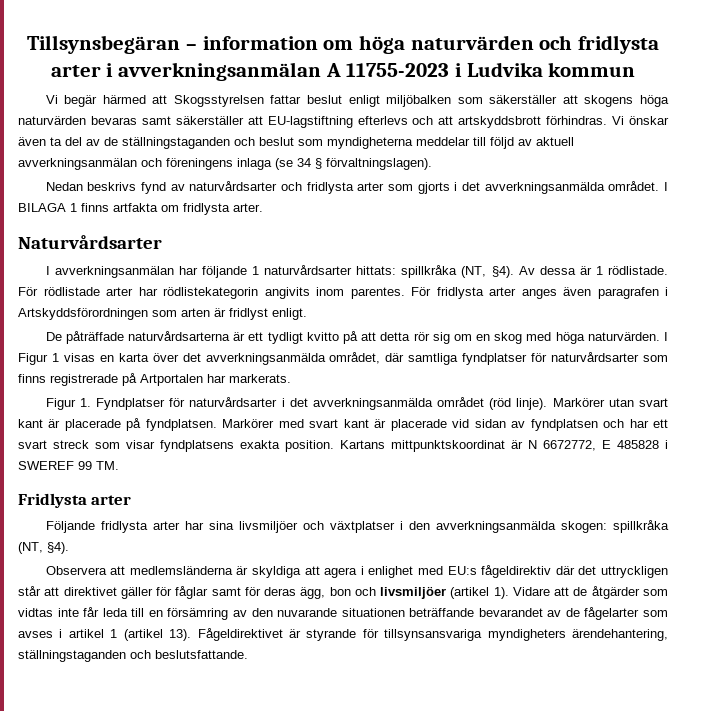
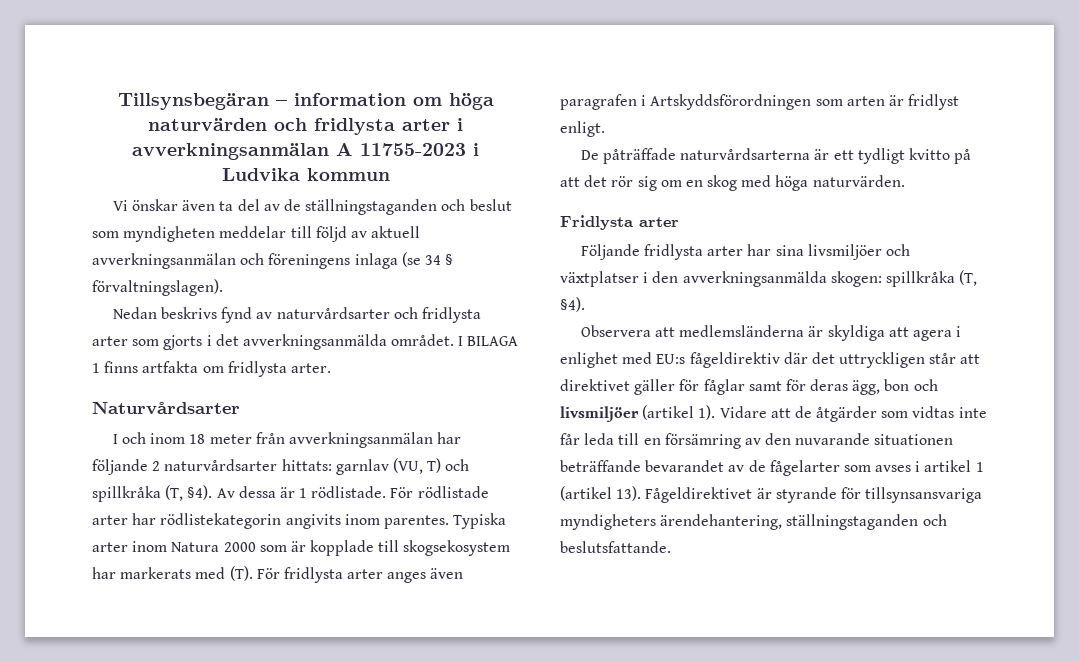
- Vi begär härmed att Skogsstyrelsen fattar beslut enligt miljöbalken som säkerställer att skogens höga naturvärden bevaras samt säkerställer att EU-lagstiftning efterlevs och att artskyddsbrott förhindras. Vi önskar även ta del av de ställningstaganden och beslut som myndigheterna meddelar till följd av aktuell avverkningsanmälan och föreningens inlaga (se 34 § förvaltningslagen).
+ Vi önskar även ta del av de ställningstaganden och beslut som myndigheten meddelar till följd av aktuell avverkningsanmälan och föreningens inlaga (se 34 § förvaltningslagen).
- I avverkningsanmälan har följande 1 naturvårdsarter hittats: spillkråka (NT, §4).
+ I och inom 18 meter från avverkningsanmälan har följande 2 naturvårdsarter hittats: garnlav (VU, T) och spillkråka (T, §4).
- För fridlysta arter anges även paragrafen i Artskyddsförordningen som arten är fridlyst enligt.
+ Typiska arter inom Natura 2000 som är kopplade till skogsekosystem har markerats med (T). För fridlysta arter anges även paragrafen i Artskyddsförordningen som arten är fridlyst enligt.
- De påträffade naturvårdsarterna är ett tydligt kvitto på att detta rör sig om en skog med höga naturvärden. I Figur 1 visas en karta över det avverkningsanmälda området, där samtliga fyndplatser för naturvårdsarter som finns registrerade på Artportalen har markerats.
- Figur 1. Fyndplatser för naturvårdsarter i det avverkningsanmälda området (röd linje). Markörer utan svart kant är placerade på fyndplatsen. Markörer med svart kant är placerade vid sidan av fyndplatsen och har ett svart streck som visar fyndplatsens exakta position. Kartans mittpunktskoordinat är N 6672772, E 485828 i SWEREF 99 TM.
+ De påträffade naturvårdsarterna är ett tydligt kvitto på att det rör sig om en skog med höga naturvärden.
- Följande fridlysta arter har sina livsmiljöer och växtplatser i den avverkningsanmälda skogen: spillkråka (NT, §4).
+ Följande fridlysta arter har sina livsmiljöer och växtplatser i den avverkningsanmälda skogen: spillkråka (T, §4).

